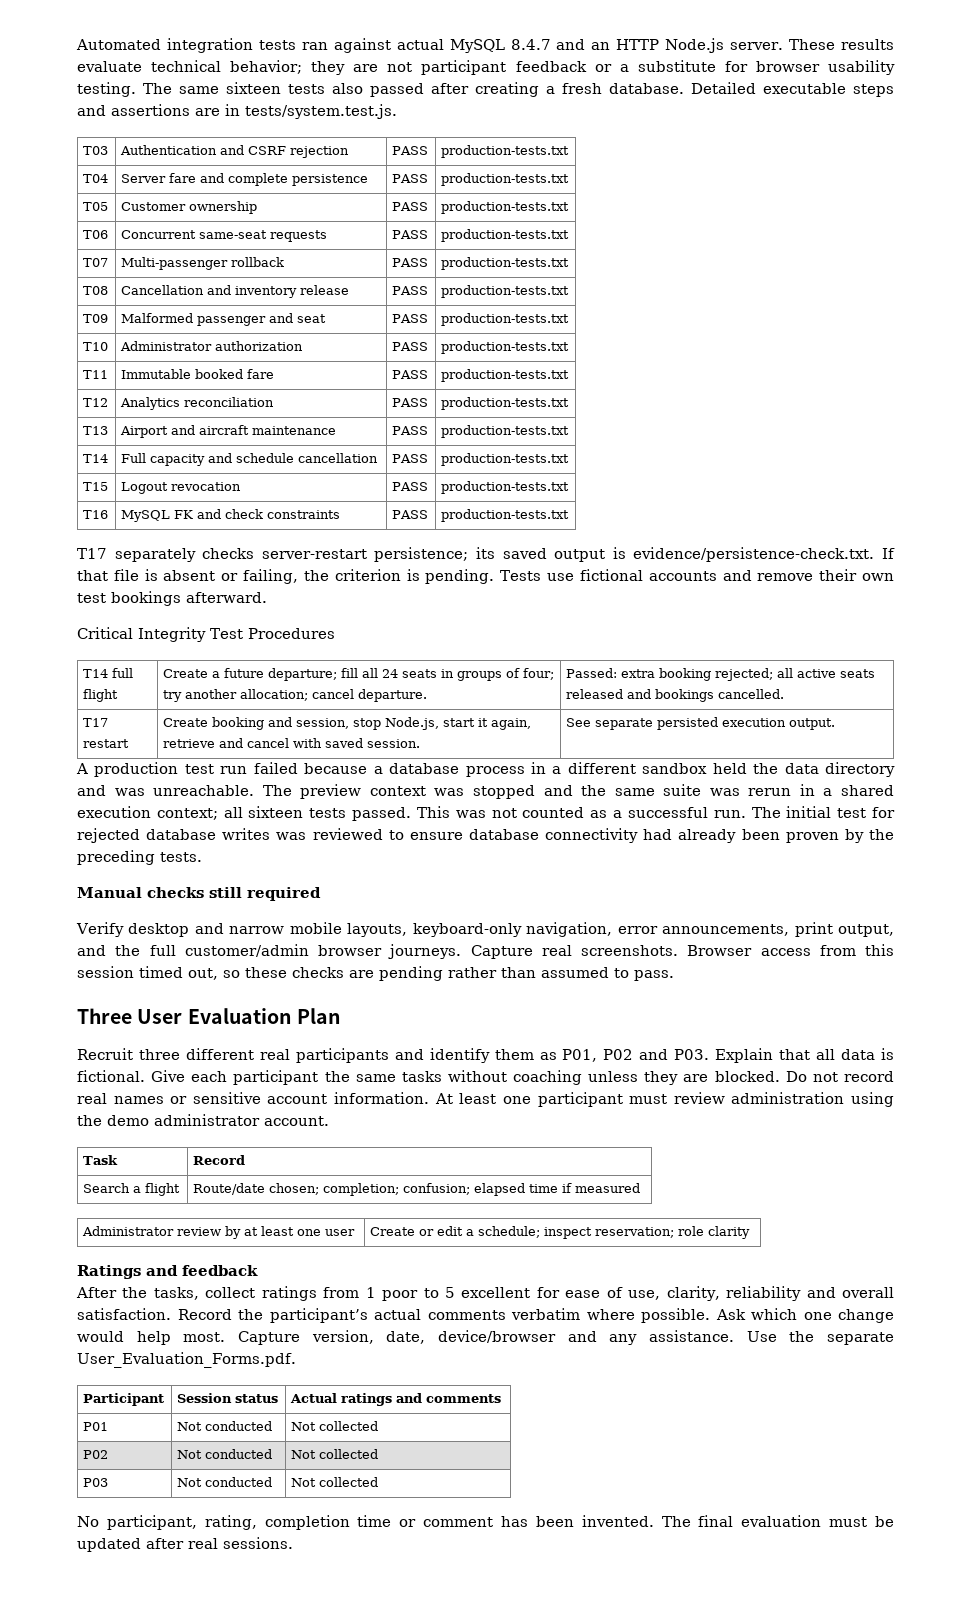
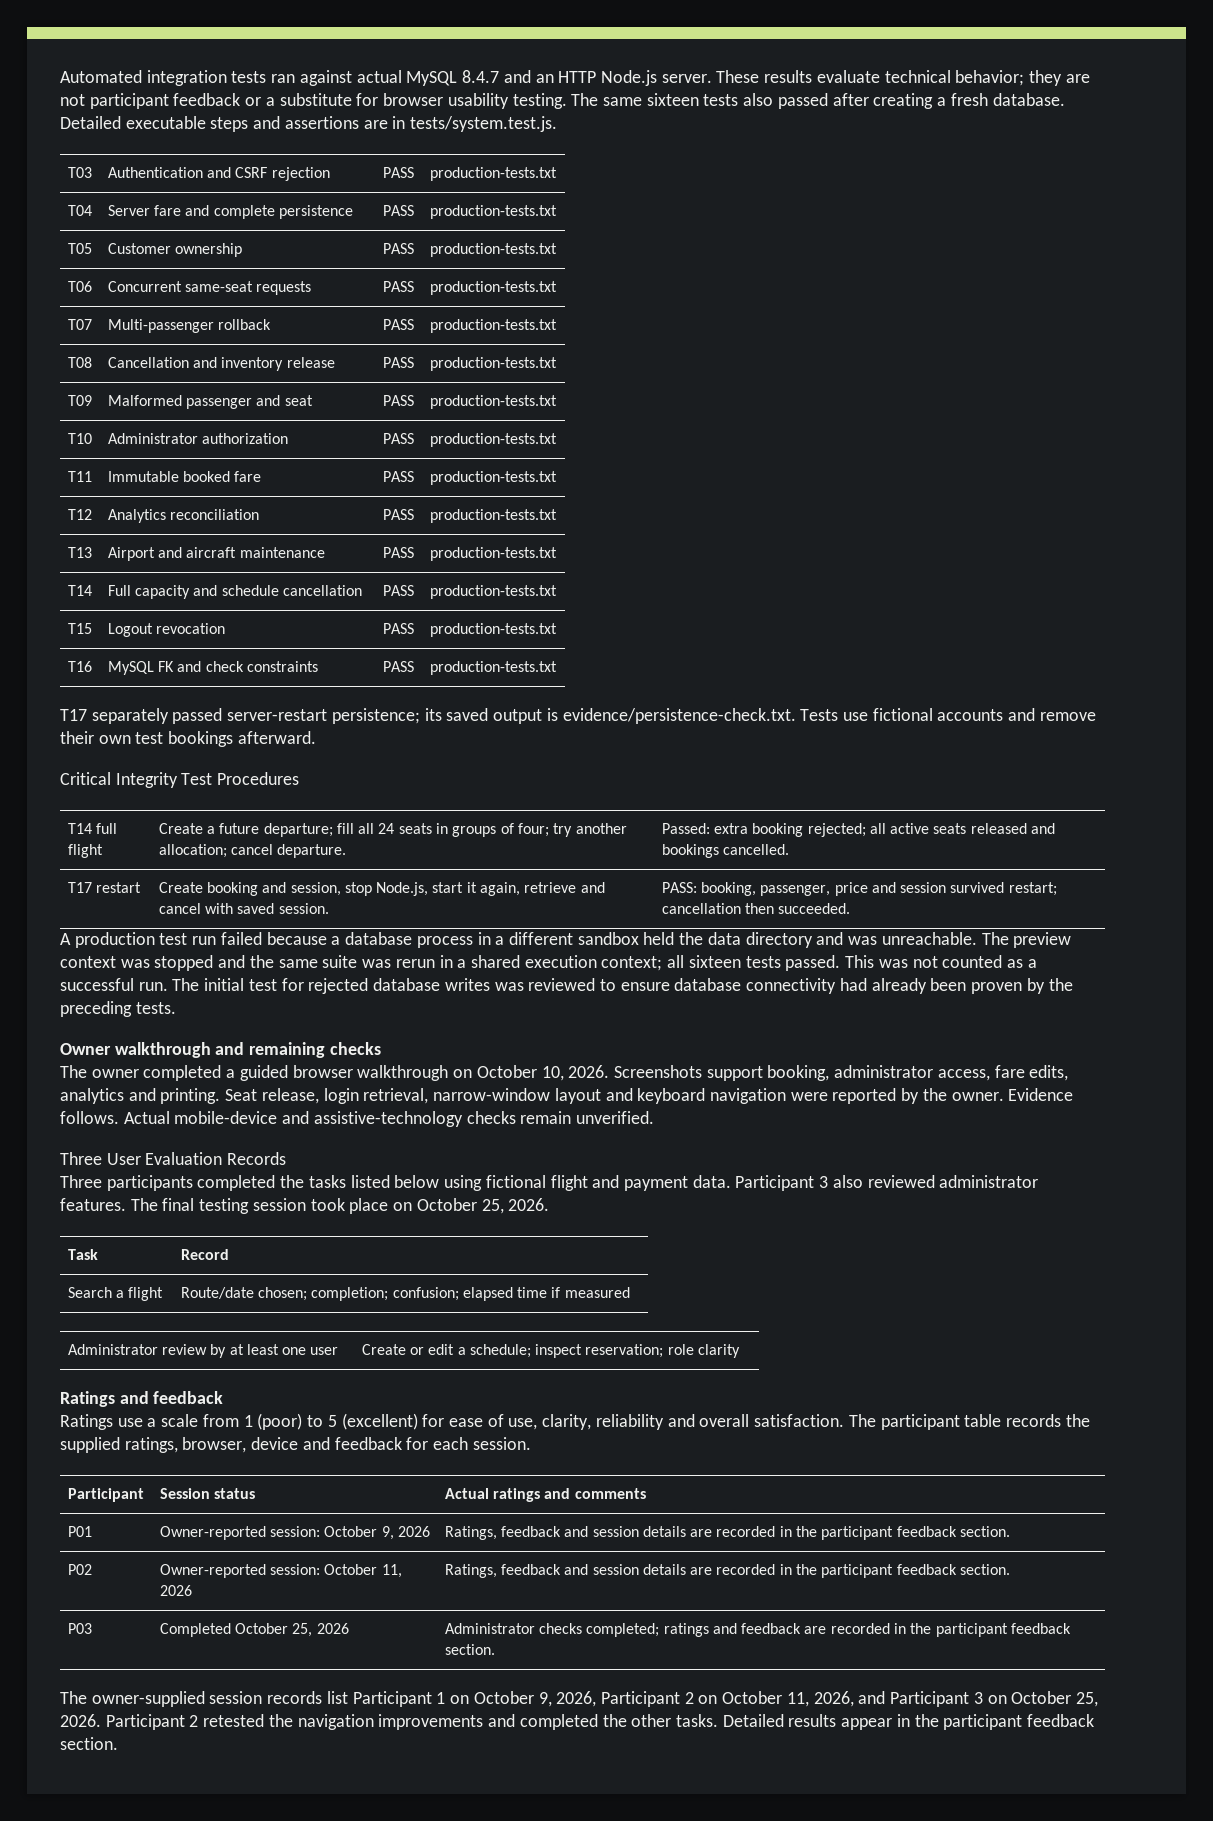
- T17 separately checks server-restart persistence; its saved output is evidence/persistence-check.txt. If that file is absent or failing, the criterion is pending. Tests use fictional accounts and remove their own test bookings afterward.
+ T17 separately passed server-restart persistence; its saved output is evidence/persistence-check.txt. Tests use fictional accounts and remove their own test bookings afterward.
- T17 restart | Create booking and session, stop Node.js, start it again, retrieve and cancel with saved session. | See separate persisted execution output.
+ T17 restart | Create booking and session, stop Node.js, start it again, retrieve and cancel with saved session. | PASS: booking, passenger, price and session survived restart; cancellation then succeeded.
- Manual checks still required
- Verify desktop and narrow mobile layouts, keyboard-only navigation, error announcements, print output, and the full customer/admin browser journeys. Capture real screenshots. Browser access from this session timed out, so these checks are pending rather than assumed to pass.
- Three User Evaluation Plan
- Recruit three different real participants and identify them as P01, P02 and P03. Explain that all data is fictional. Give each participant the same tasks without coaching unless they are blocked. Do not record real names or sensitive account information. At least one participant must review administration using the demo administrator account.
+ Owner walkthrough and remaining checks
+ The owner completed a guided browser walkthrough on October 10, 2026. Screenshots support booking, administrator access, fare edits, analytics and printing. Seat release, login retrieval, narrow-window layout and keyboard navigation were reported by the owner. Evidence follows. Actual mobile-device and assistive-technology checks remain unverified.
+ Three User Evaluation Records
+ Three participants completed the tasks listed below using fictional flight and payment data. Participant 3 also reviewed administrator features. The final testing session took place on October 25, 2026.
- After the tasks, collect ratings from 1 poor to 5 excellent for ease of use, clarity, reliability and overall satisfaction.
+ Ratings use a scale from 1 (poor) to 5 (excellent) for ease of use, clarity, reliability and overall satisfaction.
- Record the participant’s actual comments verbatim where possible. Ask which one change would help most. Capture version, date, device/browser and any assistance. Use the separate User_Evaluation_Forms.pdf.
+ The participant table records the supplied ratings, browser, device and feedback for each session.
- P01 | Not conducted | Not collected
- P02 | Not conducted | Not collected
- P03 | Not conducted | Not collected
- No participant, rating, completion time or comment has been invented. The final evaluation must be updated after real sessions.
+ P01 | Owner-reported session: October 9, 2026 | Ratings, feedback and session details are recorded in the participant feedback section.
+ P02 | Owner-reported session: October 11, 2026 | Ratings, feedback and session details are recorded in the participant feedback section.
+ P03 | Completed October 25, 2026 | Administrator checks completed; ratings and feedback are recorded in the participant feedback section.
+ The owner-supplied session records list Participant 1 on October 9, 2026, Participant 2 on October 11, 2026, and Participant 3 on October 25, 2026. Participant 2 retested the navigation improvements and completed the other tasks. Detailed results appear in the participant feedback section.

